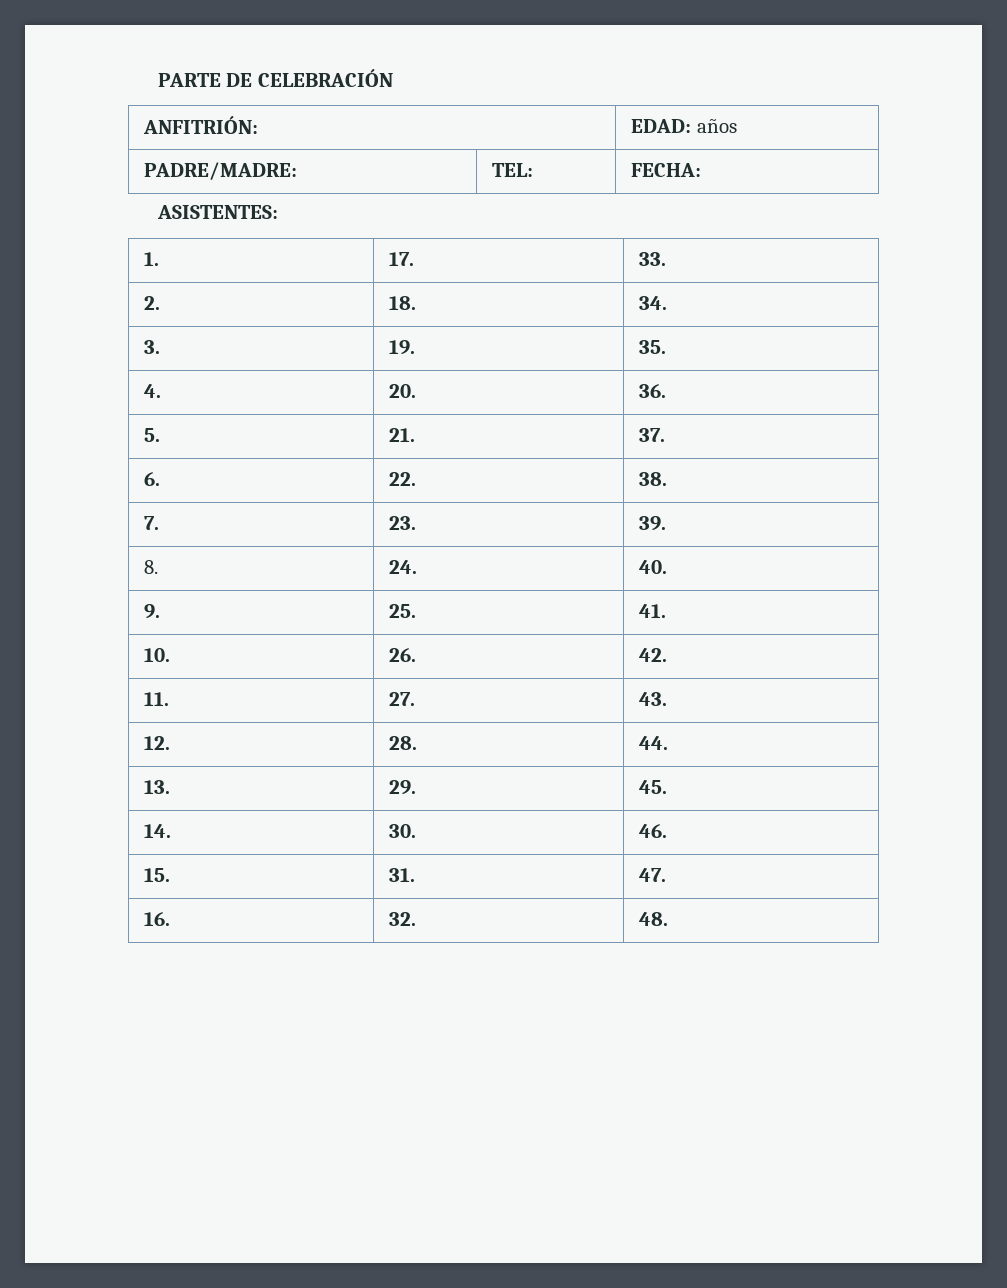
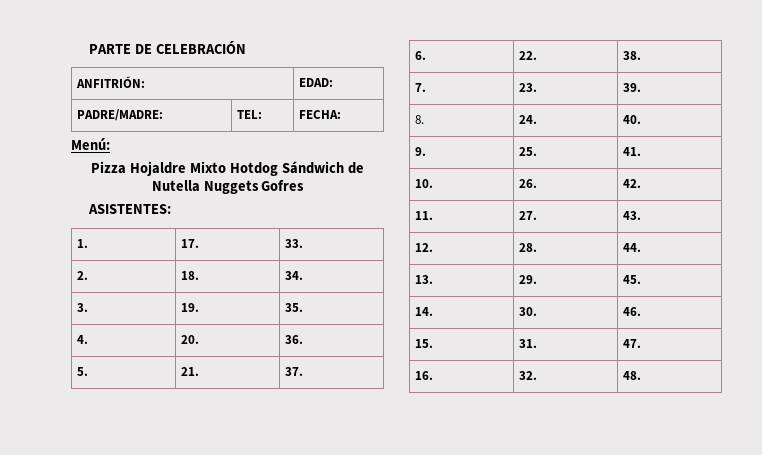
- ANFITRIÓN: | EDAD: años
+ ANFITRIÓN: | EDAD:
+ Menú:
+ Pizza Hojaldre Mixto Hotdog Sándwich de Nutella Nuggets Gofres

